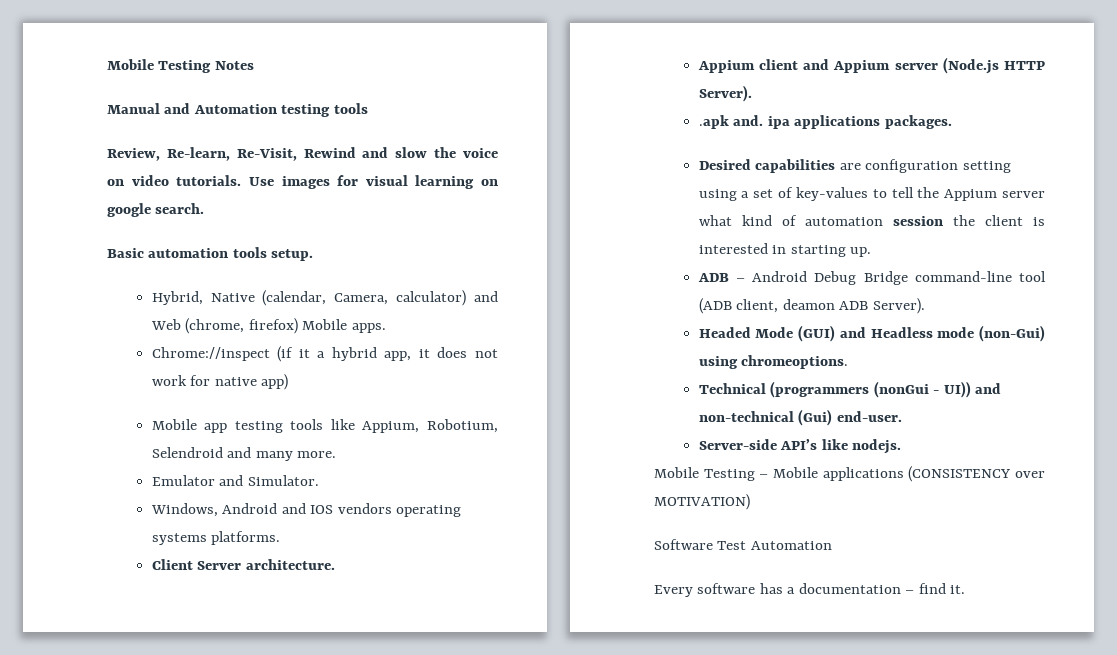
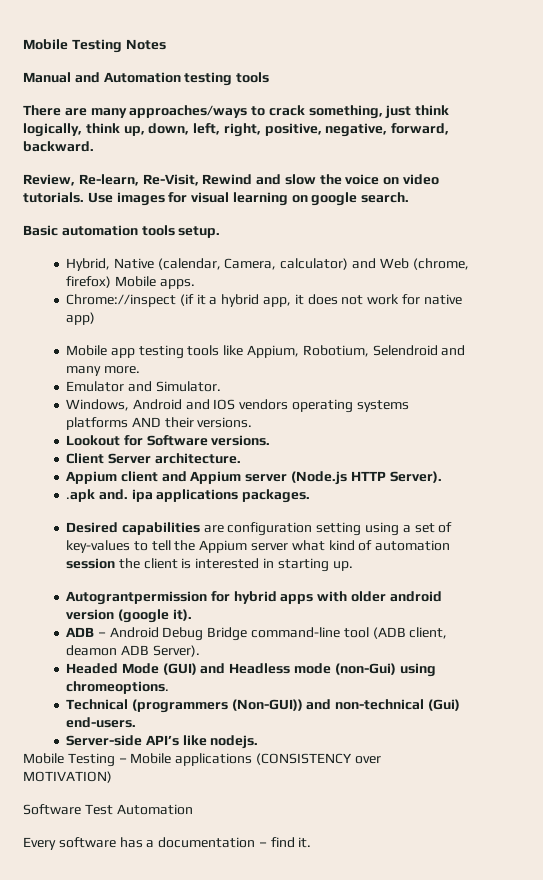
+ There are many approaches/ways to crack something, just think logically, think up, down, left, right, positive, negative, forward, backward.
- Windows, Android and IOS vendors operating systems platforms.
+ Windows, Android and IOS vendors operating systems platforms AND their versions.
+ Lookout for Software versions.
+ Autograntpermission for hybrid apps with older android version (google it).
- Technical (programmers (nonGui - UI)) and non-technical (Gui) end-user.
+ Technical (programmers (Non-GUI)) and non-technical (Gui) end-users.

